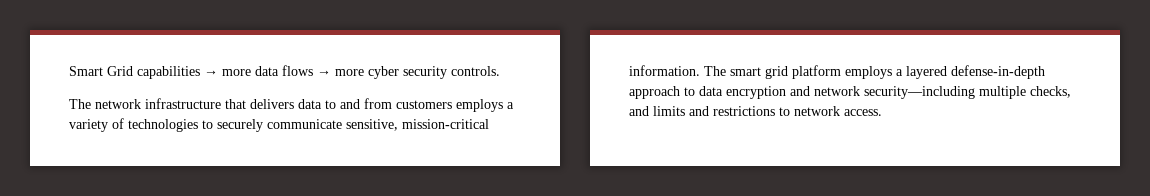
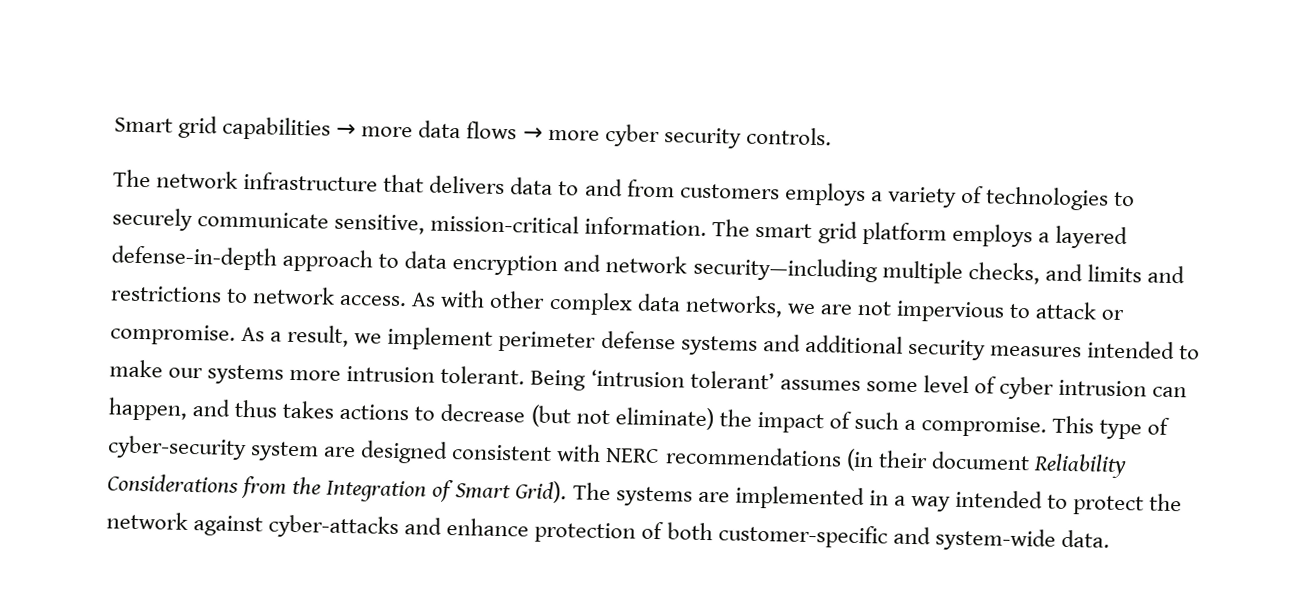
- Smart Grid capabilities → more data flows → more cyber security controls.
+ Smart grid capabilities → more data flows → more cyber security controls.
+ As with other complex data networks, we are not impervious to attack or compromise. As a result, we implement perimeter defense systems and additional security measures intended to make our systems more intrusion tolerant. Being ‘intrusion tolerant’ assumes some level of cyber intrusion can happen, and thus takes actions to decrease (but not eliminate) the impact of such a compromise. This type of cyber-security system are designed consistent with NERC recommendations (in their document Reliability Considerations from the Integration of Smart Grid). The systems are implemented in a way intended to protect the network against cyber-attacks and enhance protection of both customer-specific and system-wide data.

